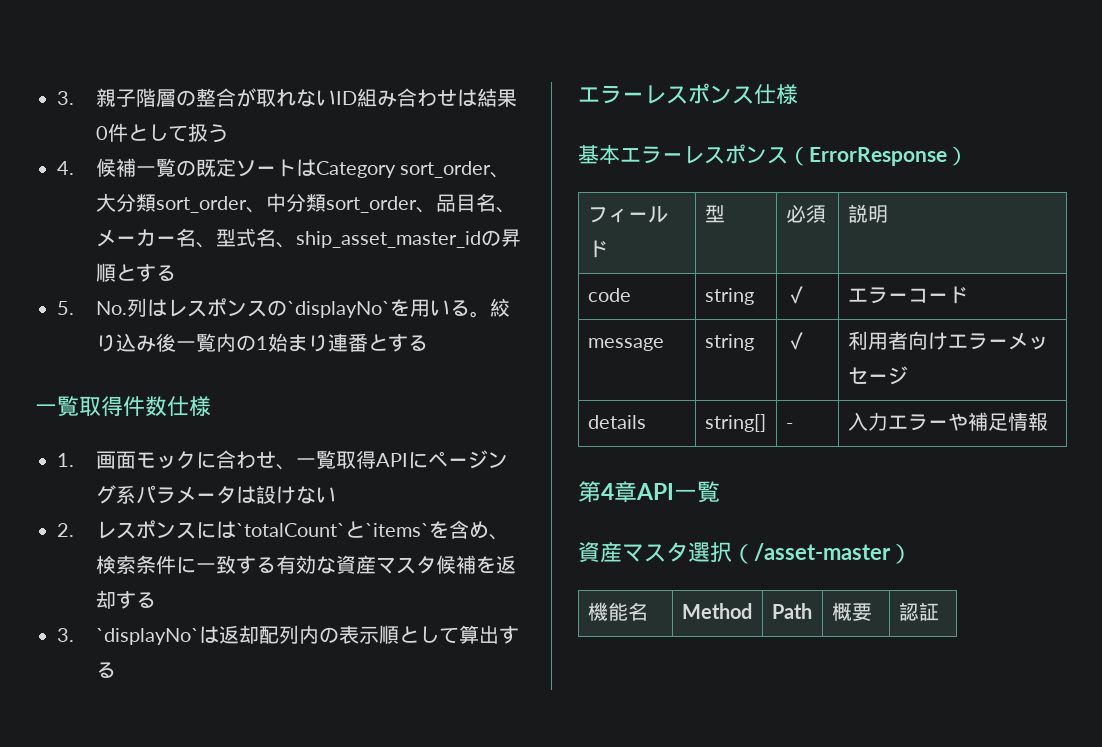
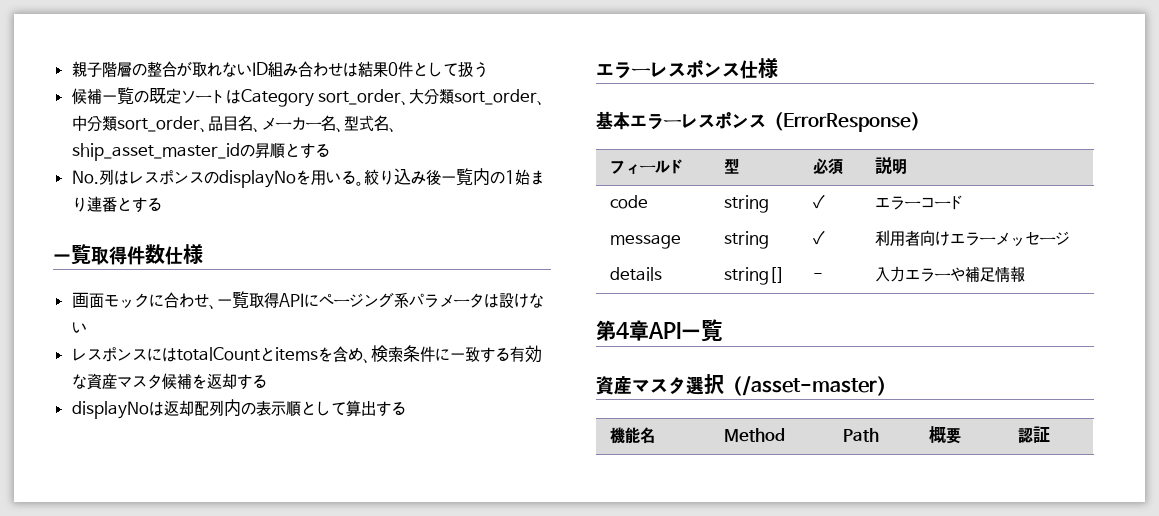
- 3.親子階層の整合が取れないID組み合わせは結果0件として扱う
+ 親子階層の整合が取れないID組み合わせは結果0件として扱う
- 4.候補一覧の既定ソートはCategory sort_order、大分類sort_order、中分類sort_order、品目名、メーカー名、型式名、ship_asset_master_idの昇順とする
+ 候補一覧の既定ソートはCategory sort_order、大分類sort_order、中分類sort_order、品目名、メーカー名、型式名、ship_asset_master_idの昇順とする
- 5. No.列はレスポンスの`displayNo`を用いる。
+ No.列はレスポンスのdisplayNoを用いる。
- 1.画面モックに合わせ、一覧取得APIにページング系パラメータは設けない
+ 画面モックに合わせ、一覧取得APIにページング系パラメータは設けない
- 2.レスポンスには`totalCount`と`items`を含め、検索条件に一致する有効な資産マスタ候補を返却する
+ レスポンスにはtotalCountとitemsを含め、検索条件に一致する有効な資産マスタ候補を返却する
- 3. `displayNo`は返却配列内の表示順として算出する
+ displayNoは返却配列内の表示順として算出する

